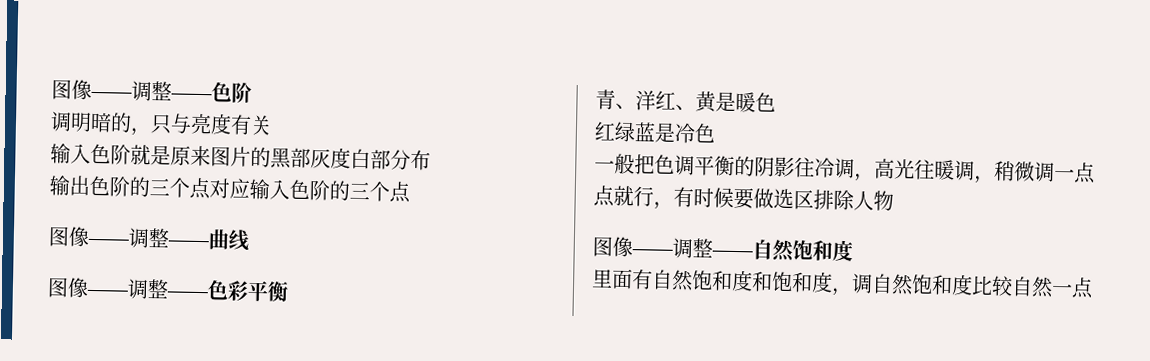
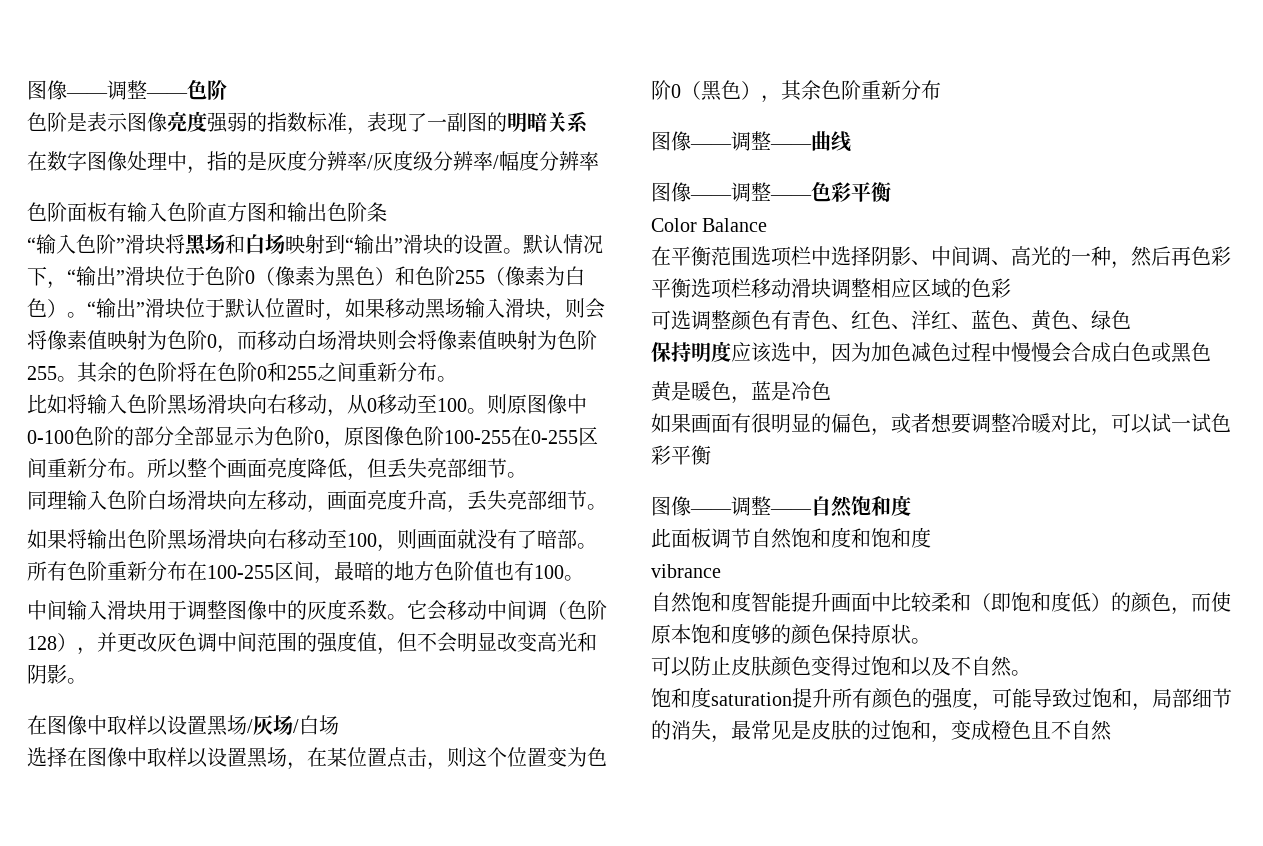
- 调明暗的，只与亮度有关
- 输入色阶就是原来图片的黑部灰度白部分布
- 输出色阶的三个点对应输入色阶的三个点
+ 色阶是表示图像亮度强弱的指数标准，表现了一副图的明暗关系
+ 在数字图像处理中，指的是灰度分辨率/灰度级分辨率/幅度分辨率
+ 色阶面板有输入色阶直方图和输出色阶条
+ “输入色阶”滑块将黑场和白场映射到“输出”滑块的设置。默认情况下，“输出”滑块位于色阶0（像素为黑色）和色阶255（像素为白色）。“输出”滑块位于默认位置时，如果移动黑场输入滑块，则会将像素值映射为色阶0，而移动白场滑块则会将像素值映射为色阶255。其余的色阶将在色阶0和255之间重新分布。
+ 比如将输入色阶黑场滑块向右移动，从0移动至100。则原图像中0-100色阶的部分全部显示为色阶0，原图像色阶100-255在0-255区间重新分布。所以整个画面亮度降低，但丢失亮部细节。
+ 同理输入色阶白场滑块向左移动，画面亮度升高，丢失亮部细节。
+ 如果将输出色阶黑场滑块向右移动至100，则画面就没有了暗部。所有色阶重新分布在100-255区间，最暗的地方色阶值也有100。
+ 中间输入滑块用于调整图像中的灰度系数。它会移动中间调（色阶128），并更改灰色调中间范围的强度值，但不会明显改变高光和阴影。
+ 在图像中取样以设置黑场/灰场/白场
+ 选择在图像中取样以设置黑场，在某位置点击，则这个位置变为色阶0（黑色），其余色阶重新分布
- 青、洋红、黄是暖色
- 红绿蓝是冷色
+ Color Balance
+ 在平衡范围选项栏中选择阴影、中间调、高光的一种，然后再色彩平衡选项栏移动滑块调整相应区域的色彩
+ 可选调整颜色有青色、红色、洋红、蓝色、黄色、绿色
+ 保持明度应该选中，因为加色减色过程中慢慢会合成白色或黑色
+ 黄是暖色，蓝是冷色
- 一般把色调平衡的阴影往冷调，高光往暖调，稍微调一点点就行，有时候要做选区排除人物
+ 如果画面有很明显的偏色，或者想要调整冷暖对比，可以试一试色彩平衡
- 里面有自然饱和度和饱和度，调自然饱和度比较自然一点
+ 此面板调节自然饱和度和饱和度
+ vibrance
+ 自然饱和度智能提升画面中比较柔和（即饱和度低）的颜色，而使原本饱和度够的颜色保持原状。
+ 可以防止皮肤颜色变得过饱和以及不自然。
+ 饱和度saturation提升所有颜色的强度，可能导致过饱和，局部细节的消失，最常见是皮肤的过饱和，变成橙色且不自然

